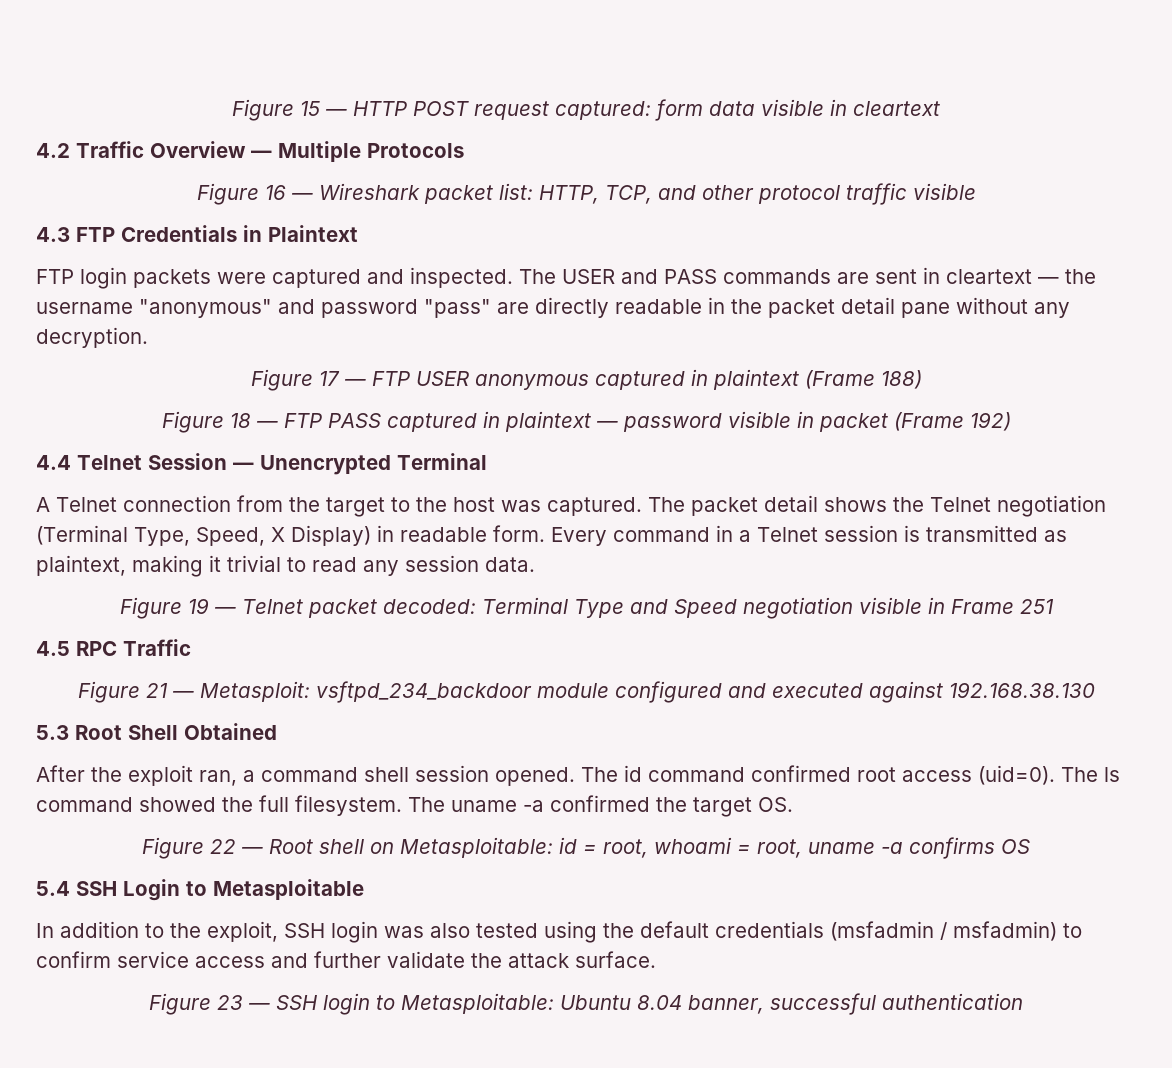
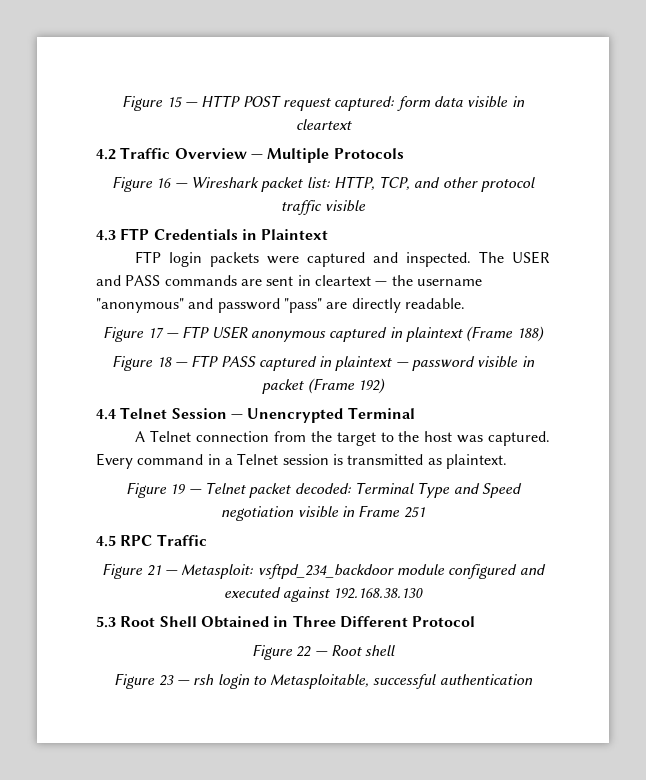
- The USER and PASS commands are sent in cleartext — the username "anonymous" and password "pass" are directly readable in the packet detail pane without any decryption.
+ The USER and PASS commands are sent in cleartext — the username "anonymous" and password "pass" are directly readable.
- The packet detail shows the Telnet negotiation (Terminal Type, Speed, X Display) in readable form.
- Every command in a Telnet session is transmitted as plaintext, making it trivial to read any session data.
+ Every command in a Telnet session is transmitted as plaintext.
- 5.3 Root Shell Obtained
- After the exploit ran, a command shell session opened. The id command confirmed root access (uid=0). The ls command showed the full filesystem. The uname -a confirmed the target OS.
+ 5.3 Root Shell Obtained in Three Different Protocol
- Figure 22 — Root shell on Metasploitable: id = root, whoami = root, uname -a confirms OS
- 5.4 SSH Login to Metasploitable
- In addition to the exploit, SSH login was also tested using the default credentials (msfadmin / msfadmin) to confirm service access and further validate the attack surface.
+ Figure 22 — Root shell
- Figure 23 — SSH login to Metasploitable: Ubuntu 8.04 banner, successful authentication
+ Figure 23 — rsh login to Metasploitable, successful authentication

